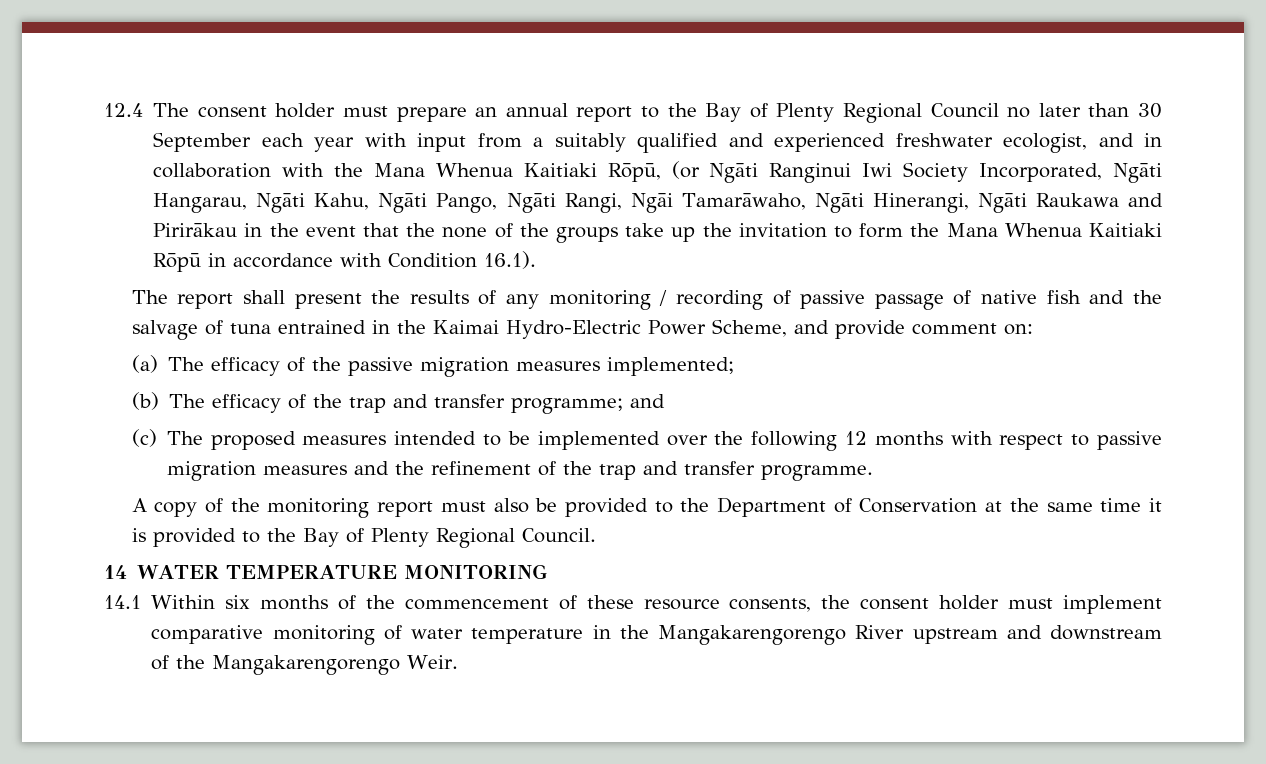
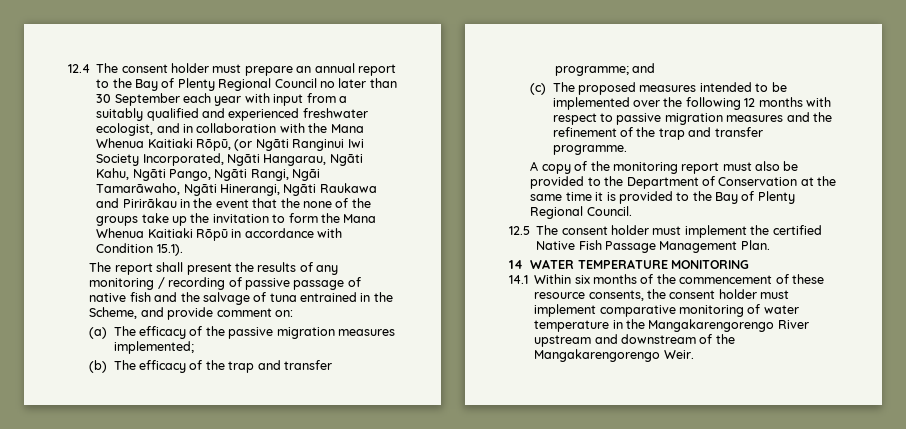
- 12.4 The consent holder must prepare an annual report to the Bay of Plenty Regional Council no later than 30 September each year with input from a suitably qualified and experienced freshwater ecologist, and in collaboration with the Mana Whenua Kaitiaki Rōpū, (or Ngāti Ranginui Iwi Society Incorporated, Ngāti Hangarau, Ngāti Kahu, Ngāti Pango, Ngāti Rangi, Ngāi Tamarāwaho, Ngāti Hinerangi, Ngāti Raukawa and Pirirākau in the event that the none of the groups take up the invitation to form the Mana Whenua Kaitiaki Rōpū in accordance with Condition 16.1).
+ 12.4 The consent holder must prepare an annual report to the Bay of Plenty Regional Council no later than 30 September each year with input from a suitably qualified and experienced freshwater ecologist, and in collaboration with the Mana Whenua Kaitiaki Rōpū, (or Ngāti Ranginui Iwi Society Incorporated, Ngāti Hangarau, Ngāti Kahu, Ngāti Pango, Ngāti Rangi, Ngāi Tamarāwaho, Ngāti Hinerangi, Ngāti Raukawa and Pirirākau in the event that the none of the groups take up the invitation to form the Mana Whenua Kaitiaki Rōpū in accordance with Condition 15.1).
- The report shall present the results of any monitoring / recording of passive passage of native fish and the salvage of tuna entrained in the Kaimai Hydro-Electric Power Scheme, and provide comment on:
+ The report shall present the results of any monitoring / recording of passive passage of native fish and the salvage of tuna entrained in the Scheme, and provide comment on:
+ 12.5 The consent holder must implement the certified Native Fish Passage Management Plan.

